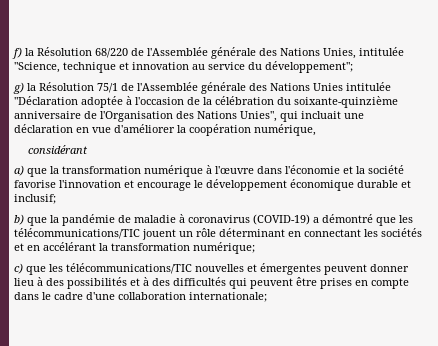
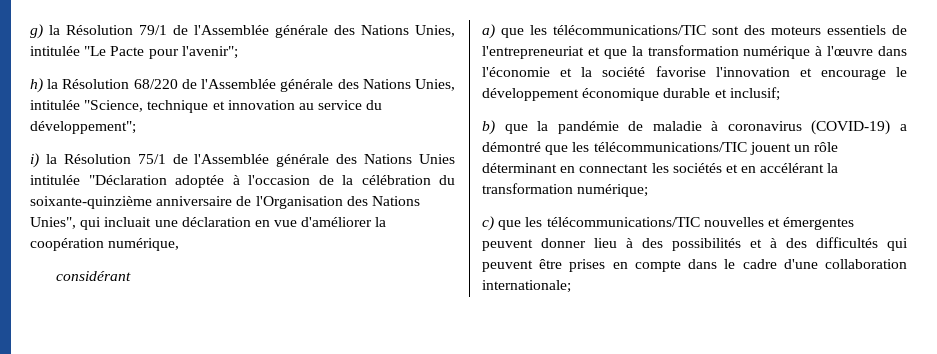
- f) la Résolution 68/220 de l'Assemblée générale des Nations Unies, intitulée "Science, technique et innovation au service du développement";
+ g) la Résolution 79/1 de l'Assemblée générale des Nations Unies, intitulée "Le Pacte pour l'avenir";
+ h) la Résolution 68/220 de l'Assemblée générale des Nations Unies, intitulée "Science, technique et innovation au service du développement";
- g) la Résolution 75/1 de l'Assemblée générale des Nations Unies intitulée "Déclaration adoptée à l'occasion de la célébration du soixante-quinzième anniversaire de l'Organisation des Nations Unies", qui incluait une déclaration en vue d'améliorer la coopération numérique,
+ i) la Résolution 75/1 de l'Assemblée générale des Nations Unies intitulée "Déclaration adoptée à l'occasion de la célébration du soixante-quinzième anniversaire de l'Organisation des Nations Unies", qui incluait une déclaration en vue d'améliorer la coopération numérique,
- a) que la transformation numérique à l'œuvre dans l'économie et la société favorise l'innovation et encourage le développement économique durable et inclusif;
+ a) que les télécommunications/TIC sont des moteurs essentiels de l'entrepreneuriat et que la transformation numérique à l'œuvre dans l'économie et la société favorise l'innovation et encourage le développement économique durable et inclusif;

